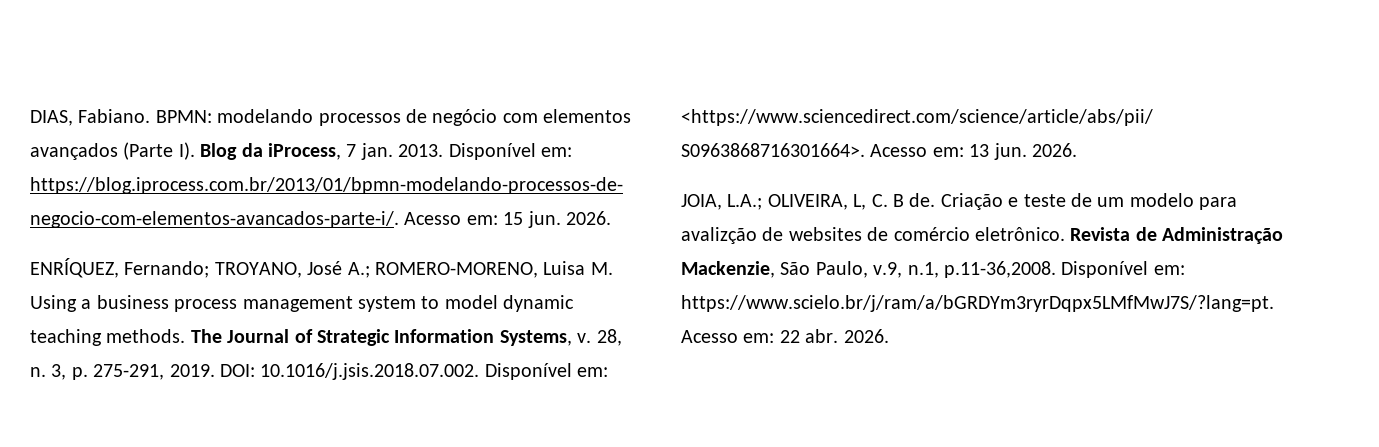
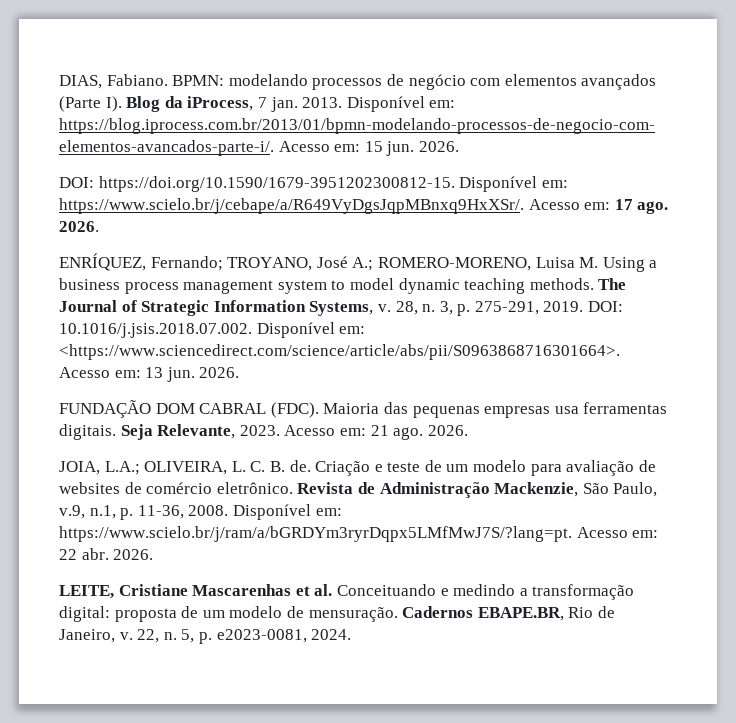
+ DOI: https://doi.org/10.1590/1679-3951202300812-15. Disponível em: https://www.scielo.br/j/cebape/a/R649VyDgsJqpMBnxq9HxXSr/. Acesso em: 17 ago. 2026.
+ FUNDAÇÃO DOM CABRAL (FDC). Maioria das pequenas empresas usa ferramentas digitais. Seja Relevante, 2023. Acesso em: 21 ago. 2026.
- JOIA, L.A.; OLIVEIRA, L, C. B de.
+ JOIA, L.A.; OLIVEIRA, L. C. B. de.
- Criação e teste de um modelo para avalizção de websites de comércio eletrônico.
+ Criação e teste de um modelo para avaliação de websites de comércio eletrônico.
- Revista de Administração Mackenzie, São Paulo, v.9, n.1, p.11-36,2008. Disponível em: https://www.scielo.br/j/ram/a/bGRDYm3ryrDqpx5LMfMwJ7S/?lang=pt. Acesso em: 22 abr.
+ Revista de Administração Mackenzie, São Paulo, v.9, n.1, p. 11-36, 2008. Disponível em: https://www.scielo.br/j/ram/a/bGRDYm3ryrDqpx5LMfMwJ7S/?lang=pt. Acesso em: 22 abr.
+ LEITE, Cristiane Mascarenhas et al. Conceituando e medindo a transformação digital: proposta de um modelo de mensuração. Cadernos EBAPE.BR, Rio de Janeiro, v. 22, n. 5, p. e2023-0081, 2024.

